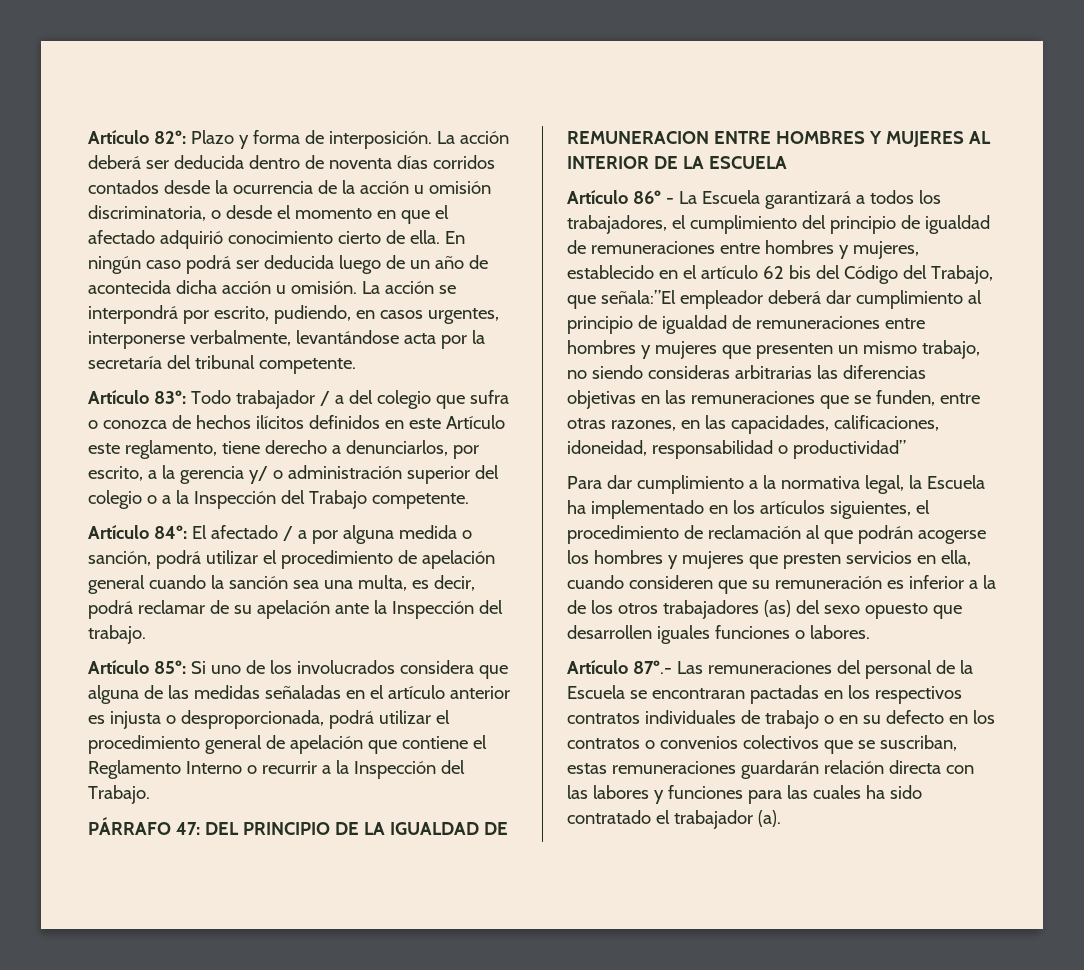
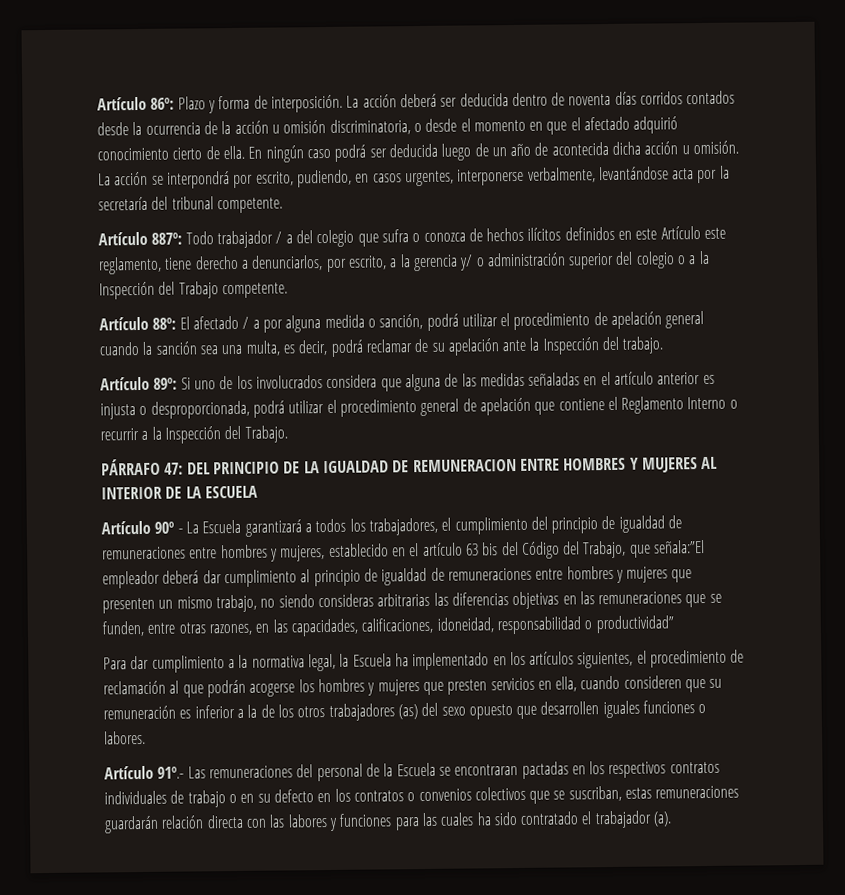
- Artículo 82º: Plazo y forma de interposición.
+ Artículo 86º: Plazo y forma de interposición.
- Artículo 83º: Todo trabajador / a del colegio que sufra o conozca de hechos ilícitos definidos en este Artículo este reglamento, tiene derecho a denunciarlos, por escrito, a la gerencia y/ o administración superior del colegio o a la Inspección del Trabajo competente.
+ Artículo 887º: Todo trabajador / a del colegio que sufra o conozca de hechos ilícitos definidos en este Artículo este reglamento, tiene derecho a denunciarlos, por escrito, a la gerencia y/ o administración superior del colegio o a la Inspección del Trabajo competente.
- Artículo 84º: El afectado / a por alguna medida o sanción, podrá utilizar el procedimiento de apelación general cuando la sanción sea una multa, es decir, podrá reclamar de su apelación ante la Inspección del trabajo.
+ Artículo 88º: El afectado / a por alguna medida o sanción, podrá utilizar el procedimiento de apelación general cuando la sanción sea una multa, es decir, podrá reclamar de su apelación ante la Inspección del trabajo.
- Artículo 85º: Si uno de los involucrados considera que alguna de las medidas señaladas en el artículo anterior es injusta o desproporcionada, podrá utilizar el procedimiento general de apelación que contiene el Reglamento Interno o recurrir a la Inspección del Trabajo.
+ Artículo 89º: Si uno de los involucrados considera que alguna de las medidas señaladas en el artículo anterior es injusta o desproporcionada, podrá utilizar el procedimiento general de apelación que contiene el Reglamento Interno o recurrir a la Inspección del Trabajo.
- Artículo 86º - La Escuela garantizará a todos los trabajadores, el cumplimiento del principio de igualdad de remuneraciones entre hombres y mujeres, establecido en el artículo 62 bis del Código del Trabajo, que señala:”El empleador deberá dar cumplimiento al principio de igualdad de remuneraciones entre hombres y mujeres que presenten un mismo trabajo, no siendo consideras arbitrarias las diferencias objetivas en las remuneraciones que se funden, entre otras razones, en las capacidades, calificaciones, idoneidad, responsabilidad o productividad”
+ Artículo 90º - La Escuela garantizará a todos los trabajadores, el cumplimiento del principio de igualdad de remuneraciones entre hombres y mujeres, establecido en el artículo 63 bis del Código del Trabajo, que señala:”El empleador deberá dar cumplimiento al principio de igualdad de remuneraciones entre hombres y mujeres que presenten un mismo trabajo, no siendo consideras arbitrarias las diferencias objetivas en las remuneraciones que se funden, entre otras razones, en las capacidades, calificaciones, idoneidad, responsabilidad o productividad”
- Artículo 87º.- Las remuneraciones del personal de la Escuela se encontraran pactadas en los respectivos contratos individuales de trabajo o en su defecto en los contratos o convenios colectivos que se suscriban, estas remuneraciones guardarán relación directa con las labores y funciones para las cuales ha sido contratado el trabajador (a).
+ Artículo 91º.- Las remuneraciones del personal de la Escuela se encontraran pactadas en los respectivos contratos individuales de trabajo o en su defecto en los contratos o convenios colectivos que se suscriban, estas remuneraciones guardarán relación directa con las labores y funciones para las cuales ha sido contratado el trabajador (a).

